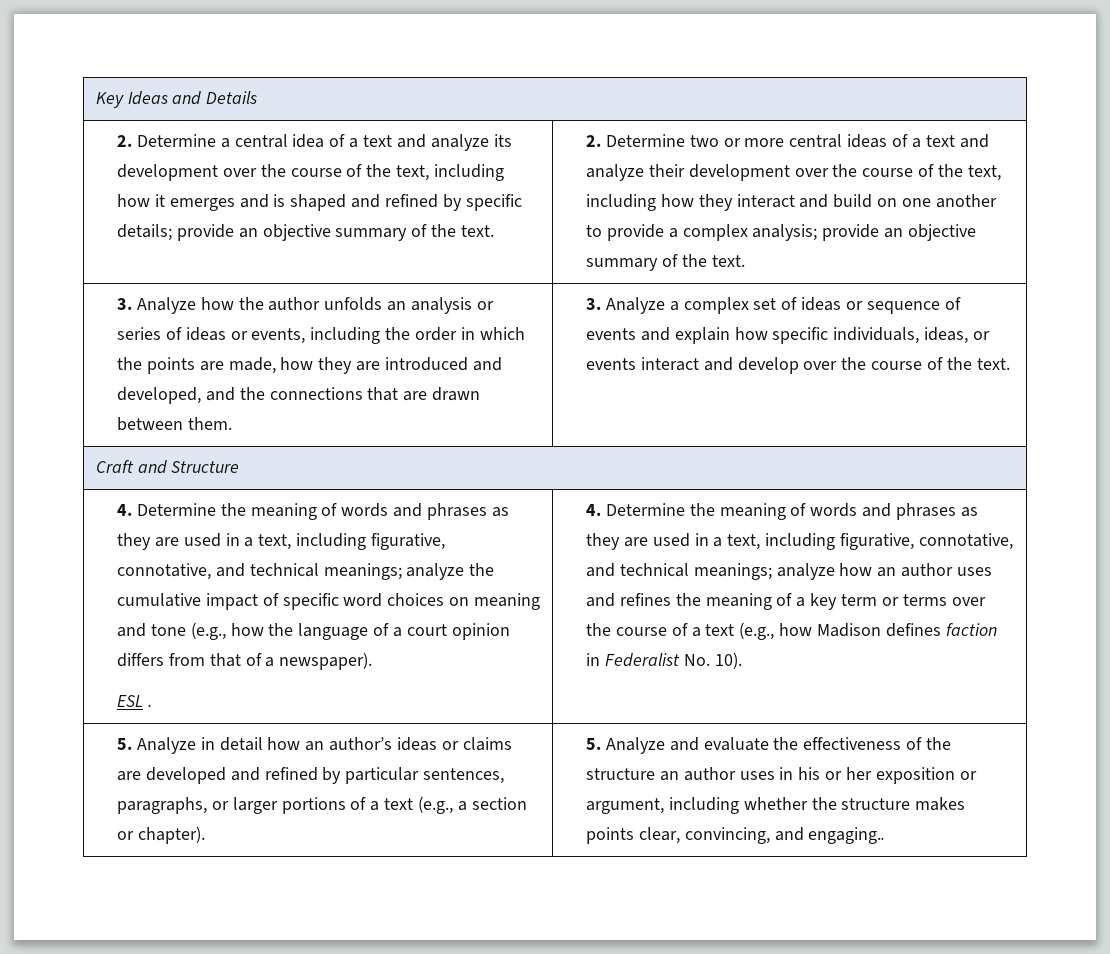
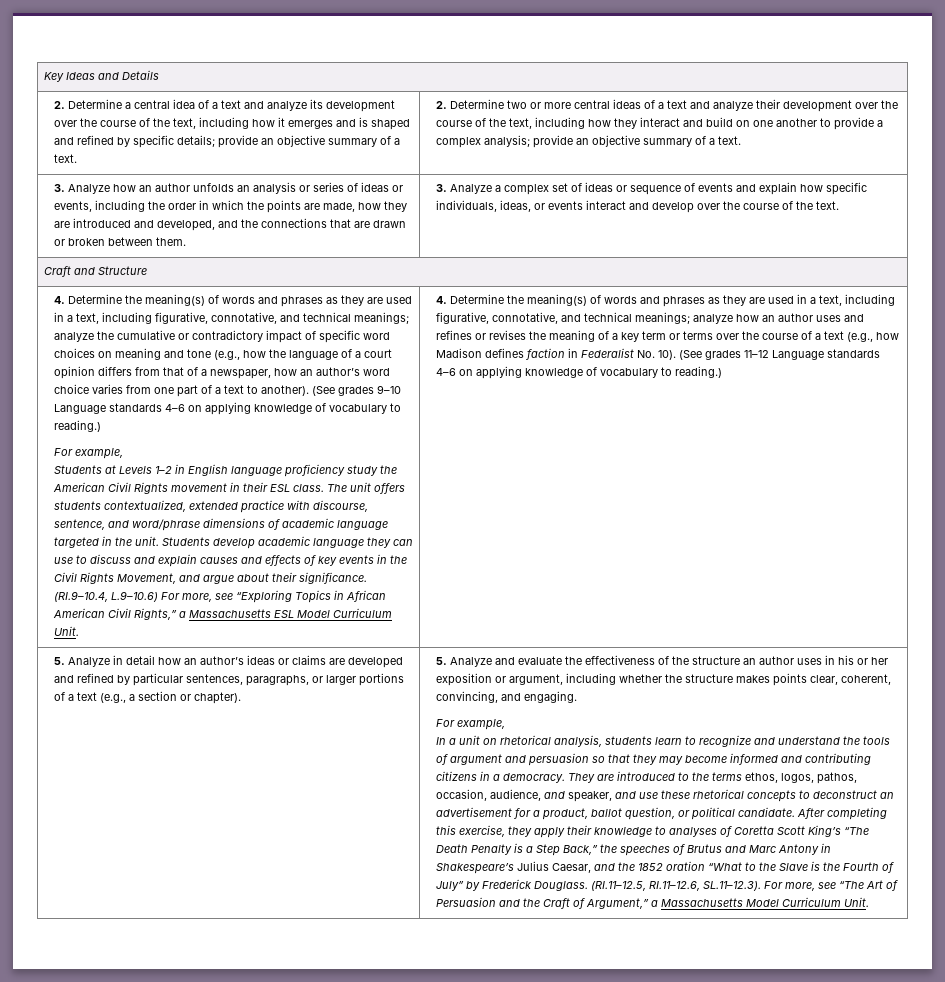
- 2. Determine a central idea of a text and analyze its development over the course of the text, including how it emerges and is shaped and refined by specific details; provide an objective summary of the text.
+ 2. Determine a central idea of a text and analyze its development over the course of the text, including how it emerges and is shaped and refined by specific details; provide an objective summary of a text.
- 2. Determine two or more central ideas of a text and analyze their development over the course of the text, including how they interact and build on one another to provide a complex analysis; provide an objective summary of the text.
+ 2. Determine two or more central ideas of a text and analyze their development over the course of the text, including how they interact and build on one another to provide a complex analysis; provide an objective summary of a text.
- 3. Analyze how the author unfolds an analysis or series of ideas or events, including the order in which the points are made, how they are introduced and developed, and the connections that are drawn between them.
+ 3. Analyze how an author unfolds an analysis or series of ideas or events, including the order in which the points are made, how they are introduced and developed, and the connections that are drawn or broken between them.
  Craft and Structure
- 4. Determine the meaning of words and phrases as they are used in a text, including figurative, connotative, and technical meanings;
+ 4. Determine the meaning(s) of words and phrases as they are used in a text, including figurative, connotative, and technical meanings;
- analyze the cumulative impact of specific word choices on meaning and tone (e.g., how the language of a court opinion differs from that of a newspaper).
- ESL . | 4. Determine the meaning of words and phrases as they are used in a text, including figurative, connotative, and technical meanings;
+ analyze the cumulative or contradictory impact of specific word choices on meaning and tone (e.g., how the language of a court opinion differs from that of a newspaper, how an author’s word choice varies from one part of a text to another). (See grades 9–10 Language standards 4–6 on applying knowledge of vocabulary to reading.)
+ For example,
+ Students at Levels 1–2 in English language proficiency study the American Civil Rights movement in their ESL class. The unit offers students contextualized, extended practice with discourse, sentence, and word/phrase dimensions of academic language targeted in the unit. Students develop academic language they can use to discuss and explain causes and effects of key events in the Civil Rights Movement, and argue about their significance. (RI.9–10.4, L.9–10.6) For more, see “Exploring Topics in African American Civil Rights,” a Massachusetts ESL Model Curriculum Unit. | 4. Determine the meaning(s) of words and phrases as they are used in a text, including figurative, connotative, and technical meanings;
- analyze how an author uses and refines the meaning of a key term or terms over the course of a text (e.g., how Madison defines faction in Federalist No. 10).
+ analyze how an author uses and refines or revises the meaning of a key term or terms over the course of a text (e.g., how Madison defines faction in Federalist No. 10). (See grades 11–12 Language standards 4–6 on applying knowledge of vocabulary to reading.)
- 5. Analyze and evaluate the effectiveness of the structure an author uses in his or her exposition or argument, including whether the structure makes points clear, convincing, and engaging..
+ 5. Analyze and evaluate the effectiveness of the structure an author uses in his or her exposition or argument, including whether the structure makes points clear, coherent, convincing, and engaging.
+ For example,
+ In a unit on rhetorical analysis, students learn to recognize and understand the tools of argument and persuasion so that they may become informed and contributing citizens in a democracy. They are introduced to the terms ethos, logos, pathos, occasion, audience, and speaker, and use these rhetorical concepts to deconstruct an advertisement for a product, ballot question, or political candidate. After completing this exercise, they apply their knowledge to analyses of Coretta Scott King’s “The Death Penalty is a Step Back,” the speeches of Brutus and Marc Antony in Shakespeare’s Julius Caesar, and the 1852 oration “What to the Slave is the Fourth of July” by Frederick Douglass. (RI.11–12.5, RI.11–12.6, SL.11–12.3). For more, see “The Art of Persuasion and the Craft of Argument,” a Massachusetts Model Curriculum Unit.

